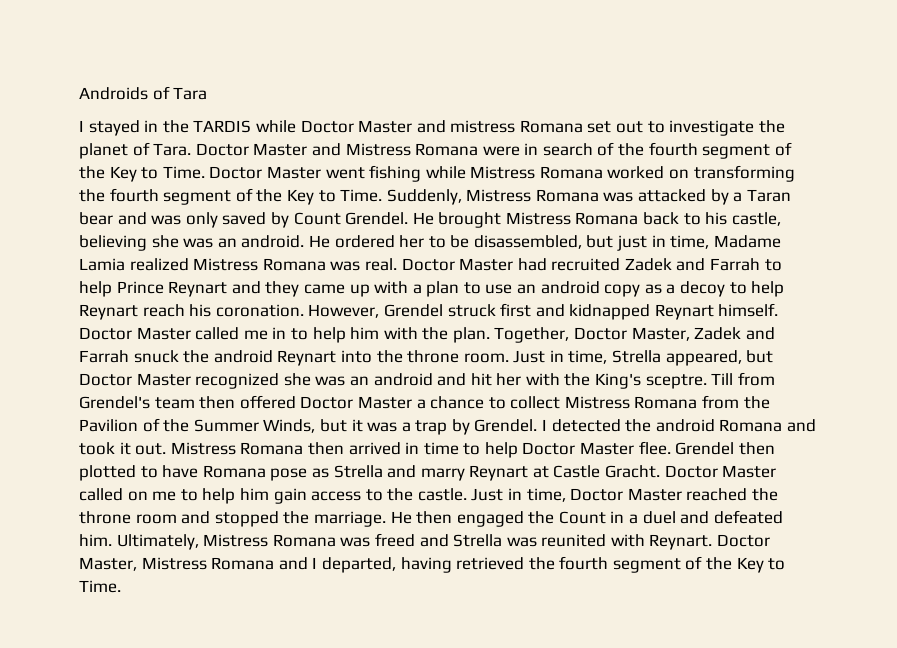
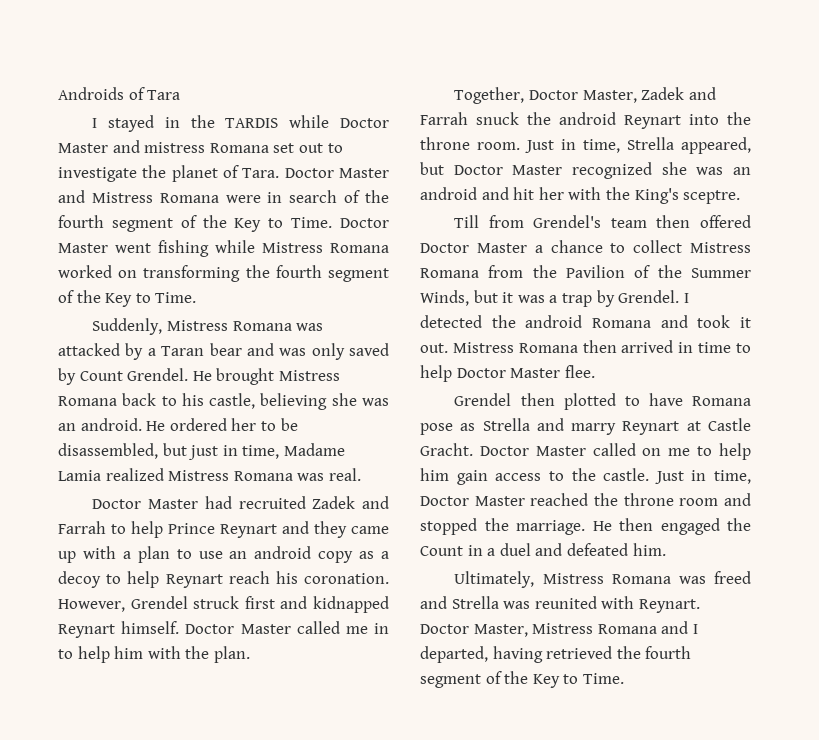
- Doctor Master went fishing while Mistress Romana worked on transforming the fourth segment of the Key to Time. Suddenly, Mistress Romana was attacked by a Taran bear and was only saved by Count Grendel.
+ Doctor Master went fishing while Mistress Romana worked on transforming the fourth segment of the Key to Time.
+ Suddenly, Mistress Romana was attacked by a Taran bear and was only saved by Count Grendel.
- He ordered her to be disassembled, but just in time, Madame Lamia realized Mistress Romana was real. Doctor Master had recruited Zadek and Farrah to help Prince Reynart and they came up with a plan to use an android copy as a decoy to help Reynart reach his coronation.
+ He ordered her to be disassembled, but just in time, Madame Lamia realized Mistress Romana was real.
+ Doctor Master had recruited Zadek and Farrah to help Prince Reynart and they came up with a plan to use an android copy as a decoy to help Reynart reach his coronation.
- Doctor Master called me in to help him with the plan. Together, Doctor Master, Zadek and Farrah snuck the android Reynart into the throne room.
+ Doctor Master called me in to help him with the plan.
+ Together, Doctor Master, Zadek and Farrah snuck the android Reynart into the throne room.
- Just in time, Strella appeared, but Doctor Master recognized she was an android and hit her with the King's sceptre. Till from Grendel's team then offered Doctor Master a chance to collect Mistress Romana from the Pavilion of the Summer Winds, but it was a trap by Grendel.
+ Just in time, Strella appeared, but Doctor Master recognized she was an android and hit her with the King's sceptre.
+ Till from Grendel's team then offered Doctor Master a chance to collect Mistress Romana from the Pavilion of the Summer Winds, but it was a trap by Grendel.
- Mistress Romana then arrived in time to help Doctor Master flee. Grendel then plotted to have Romana pose as Strella and marry Reynart at Castle Gracht.
+ Mistress Romana then arrived in time to help Doctor Master flee.
+ Grendel then plotted to have Romana pose as Strella and marry Reynart at Castle Gracht.
- He then engaged the Count in a duel and defeated him. Ultimately, Mistress Romana was freed and Strella was reunited with Reynart.
+ He then engaged the Count in a duel and defeated him.
+ Ultimately, Mistress Romana was freed and Strella was reunited with Reynart.

